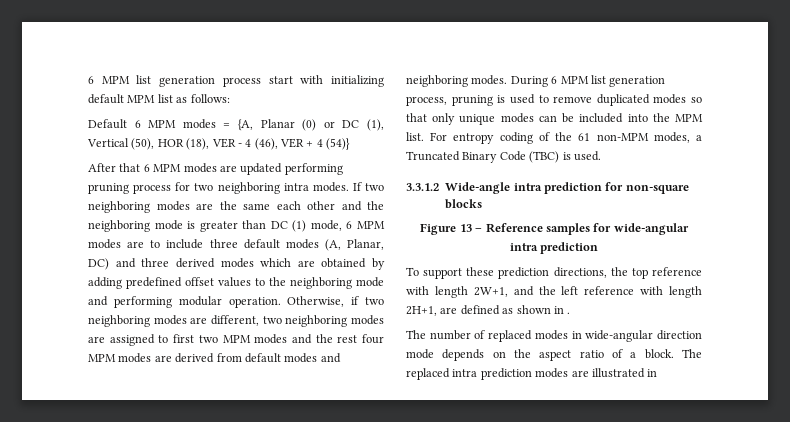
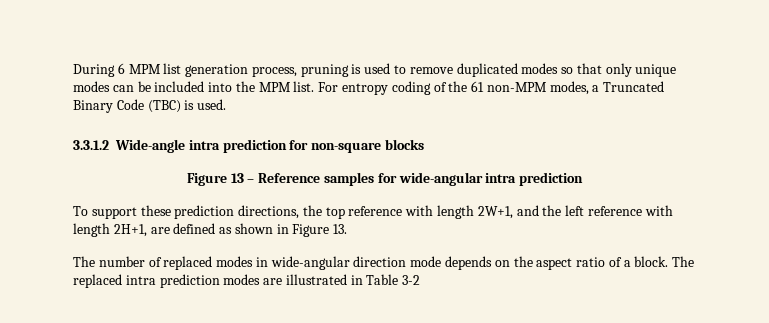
- 6 MPM list generation process start with initializing default MPM list as follows:
- Default 6 MPM modes = {A, Planar (0) or DC (1), Vertical (50), HOR (18), VER - 4 (46), VER + 4 (54)}
- After that 6 MPM modes are updated performing pruning process for two neighboring intra modes. If two neighboring modes are the same each other and the neighboring mode is greater than DC (1) mode, 6 MPM modes are to include three default modes (A, Planar, DC) and three derived modes which are obtained by adding predefined offset values to the neighboring mode and performing modular operation. Otherwise, if two neighboring modes are different, two neighboring modes are assigned to first two MPM modes and the rest four MPM modes are derived from default modes and neighboring modes.
- To support these prediction directions, the top reference with length 2W+1, and the left reference with length 2H+1, are defined as shown in .
+ To support these prediction directions, the top reference with length 2W+1, and the left reference with length 2H+1, are defined as shown in Figure 13.
- The replaced intra prediction modes are illustrated in
+ The replaced intra prediction modes are illustrated in Table 3-2

